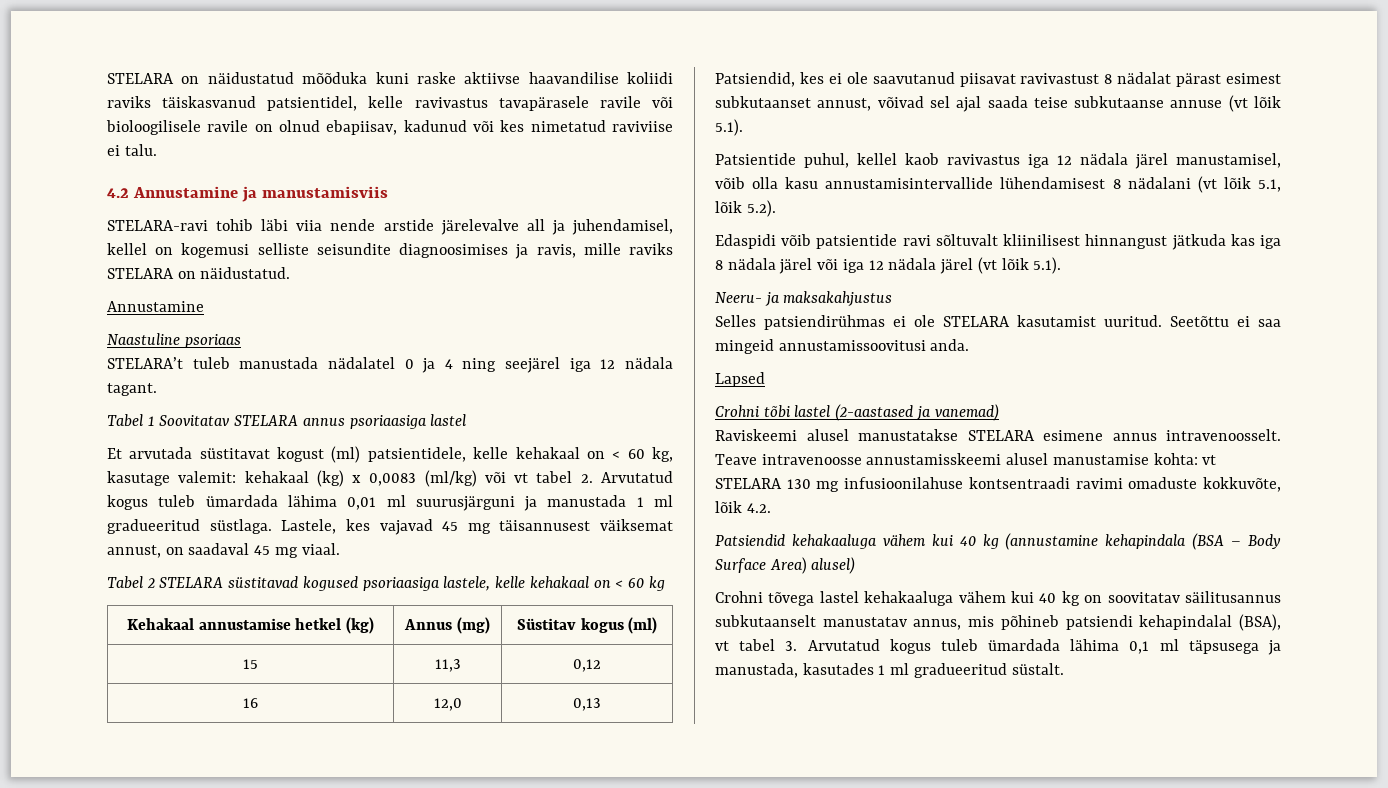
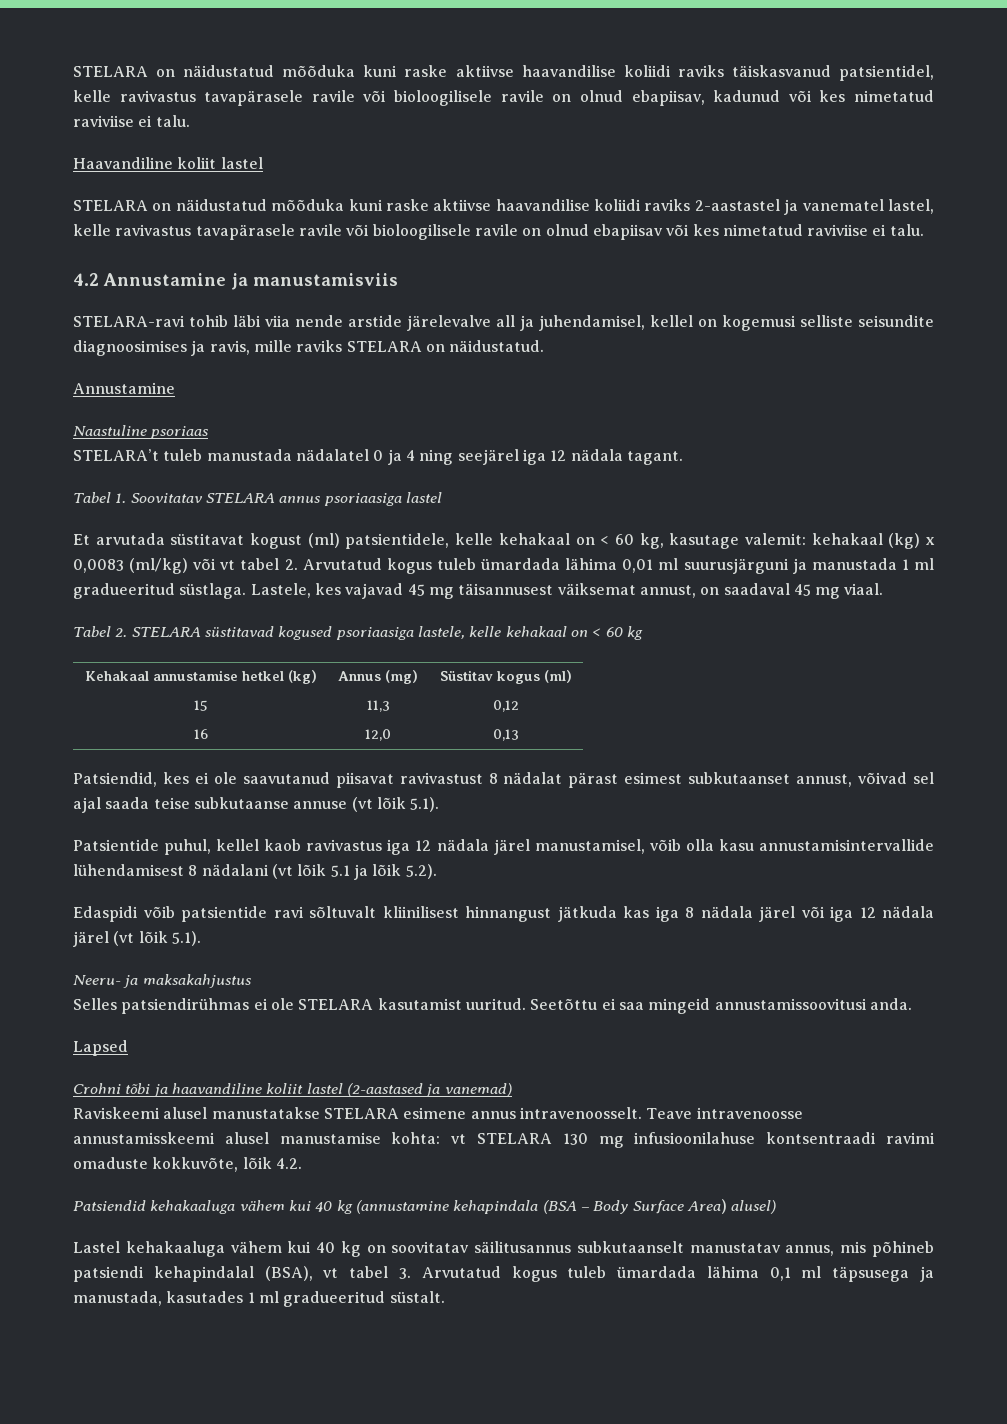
+ Haavandiline koliit lastel
+ STELARA on näidustatud mõõduka kuni raske aktiivse haavandilise koliidi raviks 2-aastastel ja vanematel lastel, kelle ravivastus tavapärasele ravile või bioloogilisele ravile on olnud ebapiisav või kes nimetatud raviviise ei talu.
- Tabel 1 Soovitatav STELARA annus psoriaasiga lastel
+ Tabel 1. Soovitatav STELARA annus psoriaasiga lastel
- Tabel 2 STELARA süstitavad kogused psoriaasiga lastele, kelle kehakaal on < 60 kg
+ Tabel 2. STELARA süstitavad kogused psoriaasiga lastele, kelle kehakaal on < 60 kg
- Patsientide puhul, kellel kaob ravivastus iga 12 nädala järel manustamisel, võib olla kasu annustamisintervallide lühendamisest 8 nädalani (vt lõik 5.1, lõik 5.2).
+ Patsientide puhul, kellel kaob ravivastus iga 12 nädala järel manustamisel, võib olla kasu annustamisintervallide lühendamisest 8 nädalani (vt lõik 5.1 ja lõik 5.2).
- Crohni tõbi lastel (2-aastased ja vanemad)
+ Crohni tõbi ja haavandiline koliit lastel (2-aastased ja vanemad)
- Crohni tõvega lastel kehakaaluga vähem kui 40 kg on soovitatav säilitusannus subkutaanselt manustatav annus, mis põhineb patsiendi kehapindalal (BSA), vt tabel 3. Arvutatud kogus tuleb ümardada lähima 0,1 ml täpsusega ja manustada, kasutades 1 ml gradueeritud süstalt.
+ Lastel kehakaaluga vähem kui 40 kg on soovitatav säilitusannus subkutaanselt manustatav annus, mis põhineb patsiendi kehapindalal (BSA), vt tabel 3. Arvutatud kogus tuleb ümardada lähima 0,1 ml täpsusega ja manustada, kasutades 1 ml gradueeritud süstalt.

